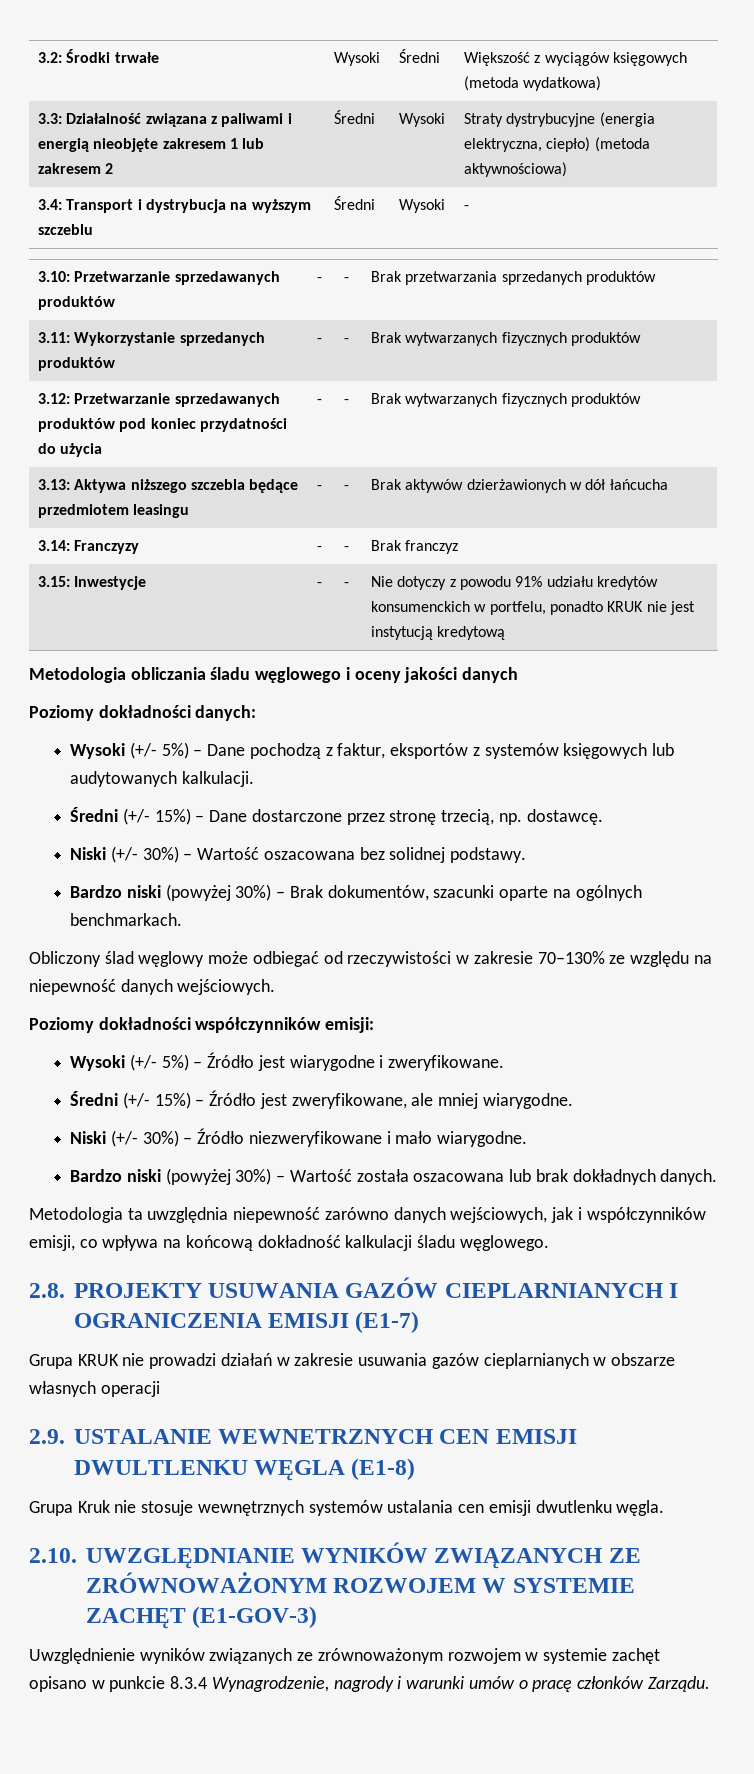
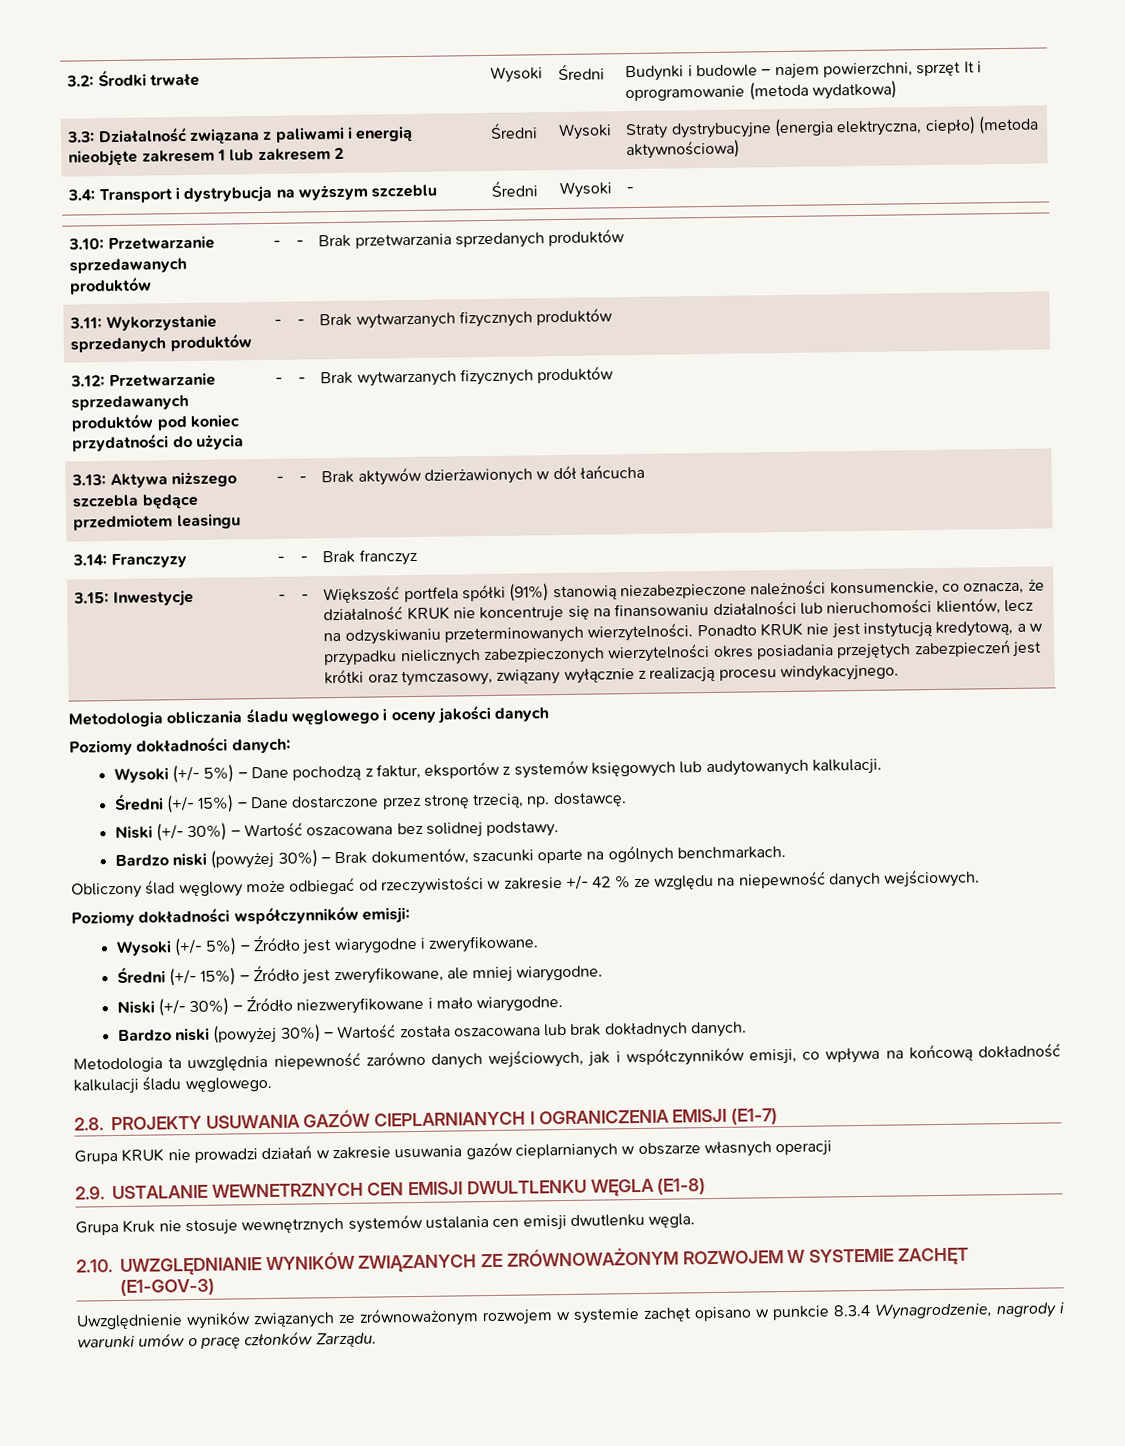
- 3.2: Środki trwałe | Wysoki | Średni | Większość z wyciągów księgowych (metoda wydatkowa)
+ 3.2: Środki trwałe | Wysoki | Średni | Budynki i budowle – najem powierzchni, sprzęt It i oprogramowanie (metoda wydatkowa)
- Nie dotyczy z powodu 91% udziału kredytów konsumenckich w portfelu, ponadto KRUK nie jest instytucją kredytową
+ Większość portfela spółki (91%) stanowią niezabezpieczone należności konsumenckie, co oznacza, że działalność KRUK nie koncentruje się na finansowaniu działalności lub nieruchomości klientów, lecz na odzyskiwaniu przeterminowanych wierzytelności. Ponadto KRUK nie jest instytucją kredytową, a w przypadku nielicznych zabezpieczonych wierzytelności okres posiadania przejętych zabezpieczeń jest krótki oraz tymczasowy, związany wyłącznie z realizacją procesu windykacyjnego.
- Obliczony ślad węglowy może odbiegać od rzeczywistości w zakresie 70–130% ze względu na niepewność danych wejściowych.
+ Obliczony ślad węglowy może odbiegać od rzeczywistości w zakresie +/- 42 % ze względu na niepewność danych wejściowych.

